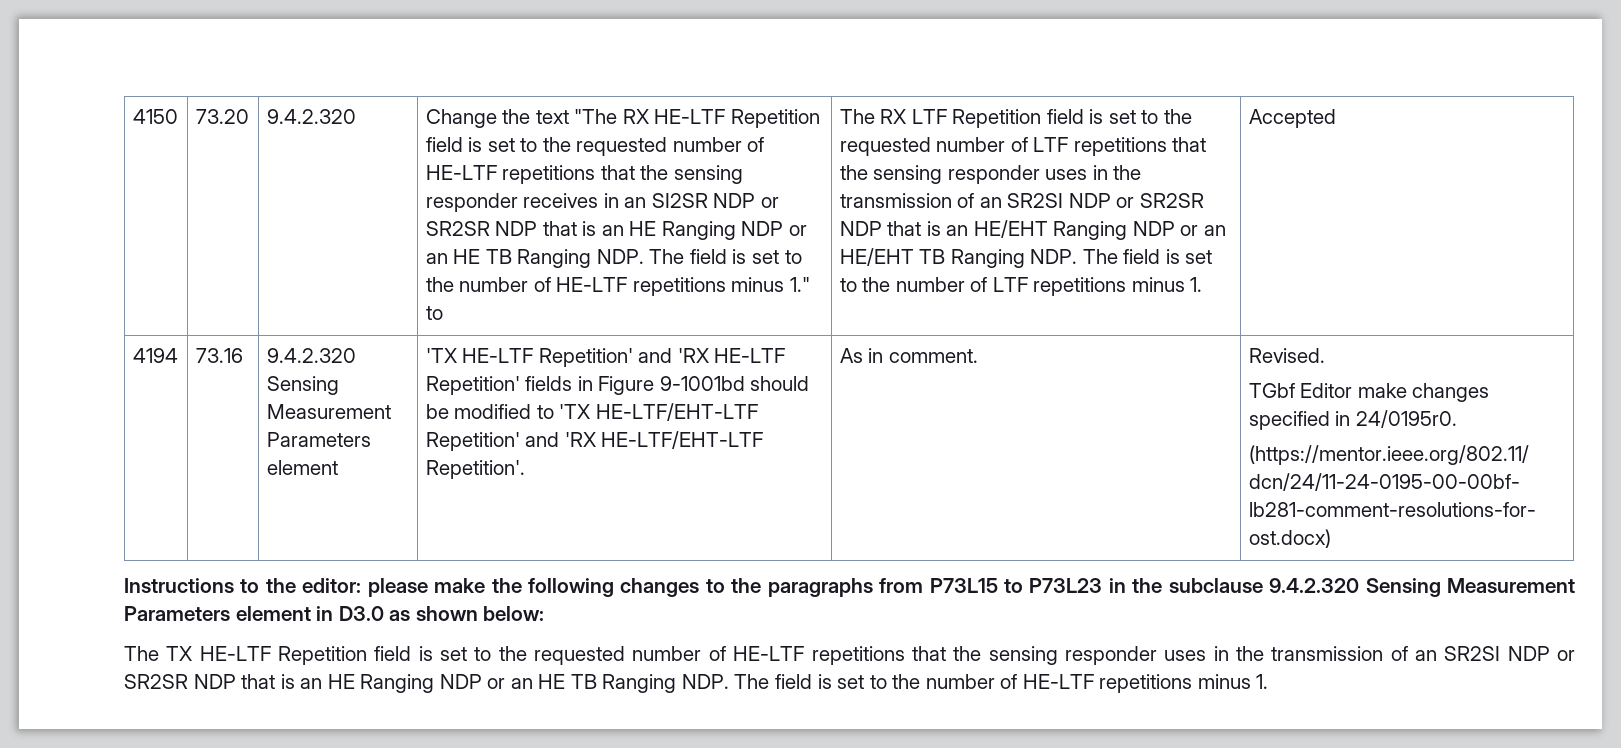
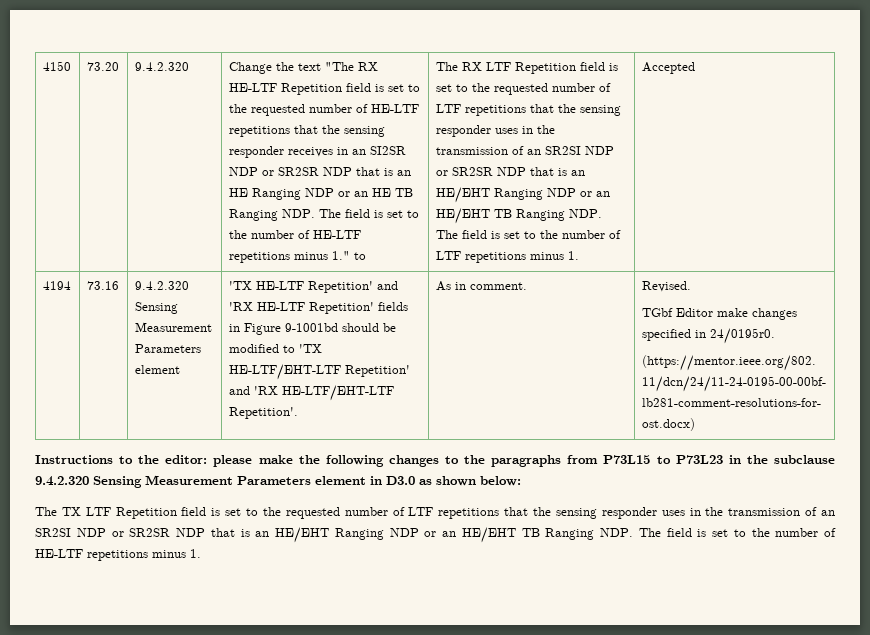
- The TX HE-LTF Repetition field is set to the requested number of HE-LTF repetitions that the sensing responder uses in the transmission of an SR2SI NDP or SR2SR NDP that is an HE Ranging NDP or an HE TB Ranging NDP. The field is set to the number of HE-LTF repetitions minus 1.
+ The TX LTF Repetition field is set to the requested number of LTF repetitions that the sensing responder uses in the transmission of an SR2SI NDP or SR2SR NDP that is an HE/EHT Ranging NDP or an HE/EHT TB Ranging NDP. The field is set to the number of HE-LTF repetitions minus 1.

